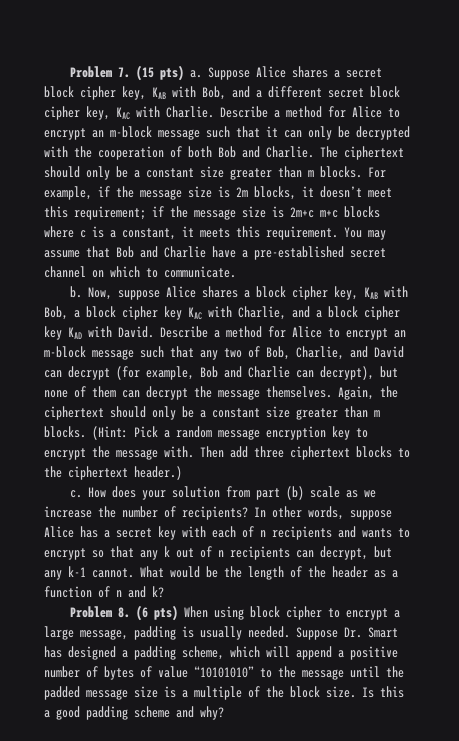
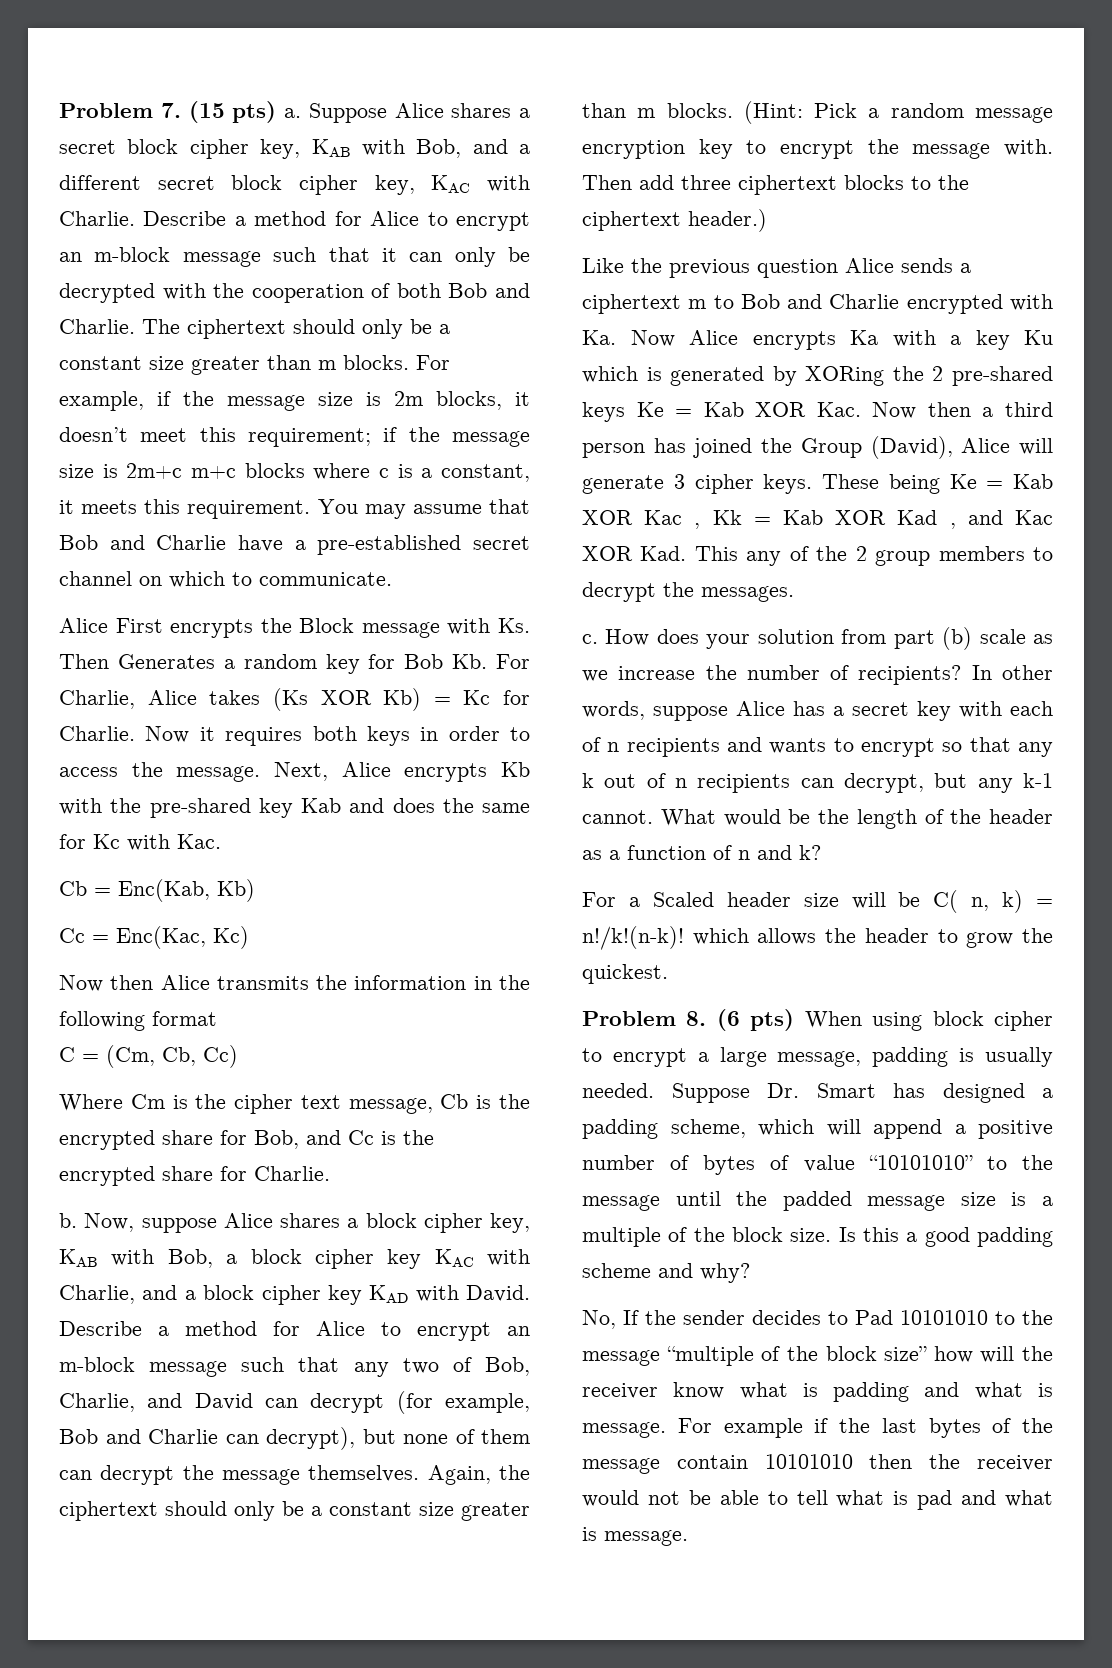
+ Alice First encrypts the Block message with Ks. Then Generates a random key for Bob Kb. For Charlie, Alice takes (Ks XOR Kb) = Kc for Charlie. Now it requires both keys in order to access the message. Next, Alice encrypts Kb with the pre-shared key Kab and does the same for Kc with Kac.
+ Cb = Enc(Kab, Kb)
+ Cc = Enc(Kac, Kc)
+ Now then Alice transmits the information in the following format
+ C = (Cm, Cb, Cc)
+ Where Cm is the cipher text message, Cb is the encrypted share for Bob, and Cc is the encrypted share for Charlie.
+ Like the previous question Alice sends a ciphertext m to Bob and Charlie encrypted with Ka. Now Alice encrypts Ka with a key Ku which is generated by XORing the 2 pre-shared keys Ke = Kab XOR Kac. Now then a third person has joined the Group (David), Alice will generate 3 cipher keys. These being Ke = Kab XOR Kac , Kk = Kab XOR Kad , and Kac XOR Kad. This any of the 2 group members to decrypt the messages.
+ For a Scaled header size will be C( n, k) = n!/k!(n-k)! which allows the header to grow the quickest.
+ No, If the sender decides to Pad 10101010 to the message “multiple of the block size” how will the receiver know what is padding and what is message. For example if the last bytes of the message contain 10101010 then the receiver would not be able to tell what is pad and what is message.

